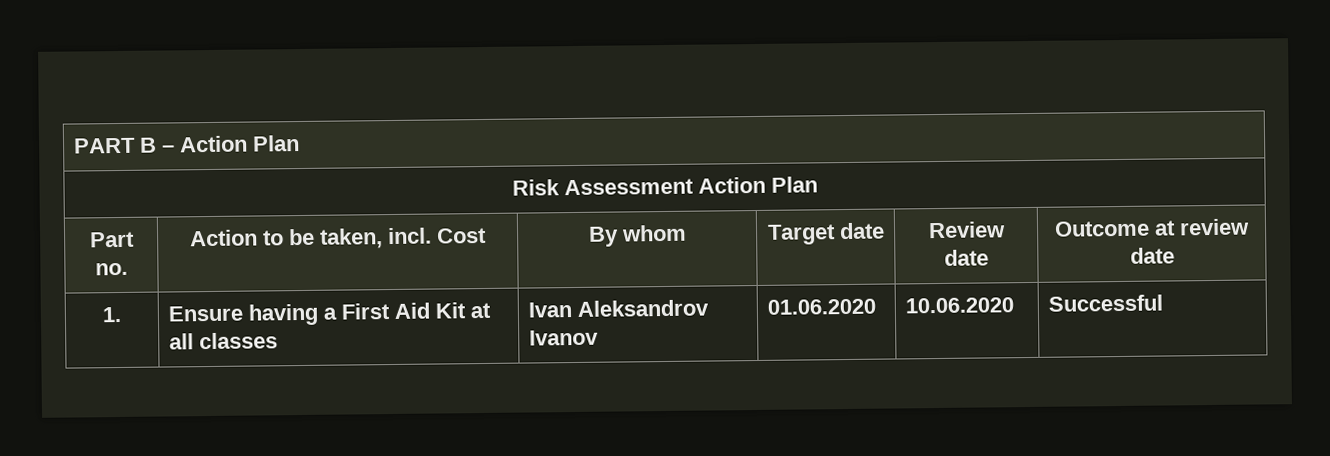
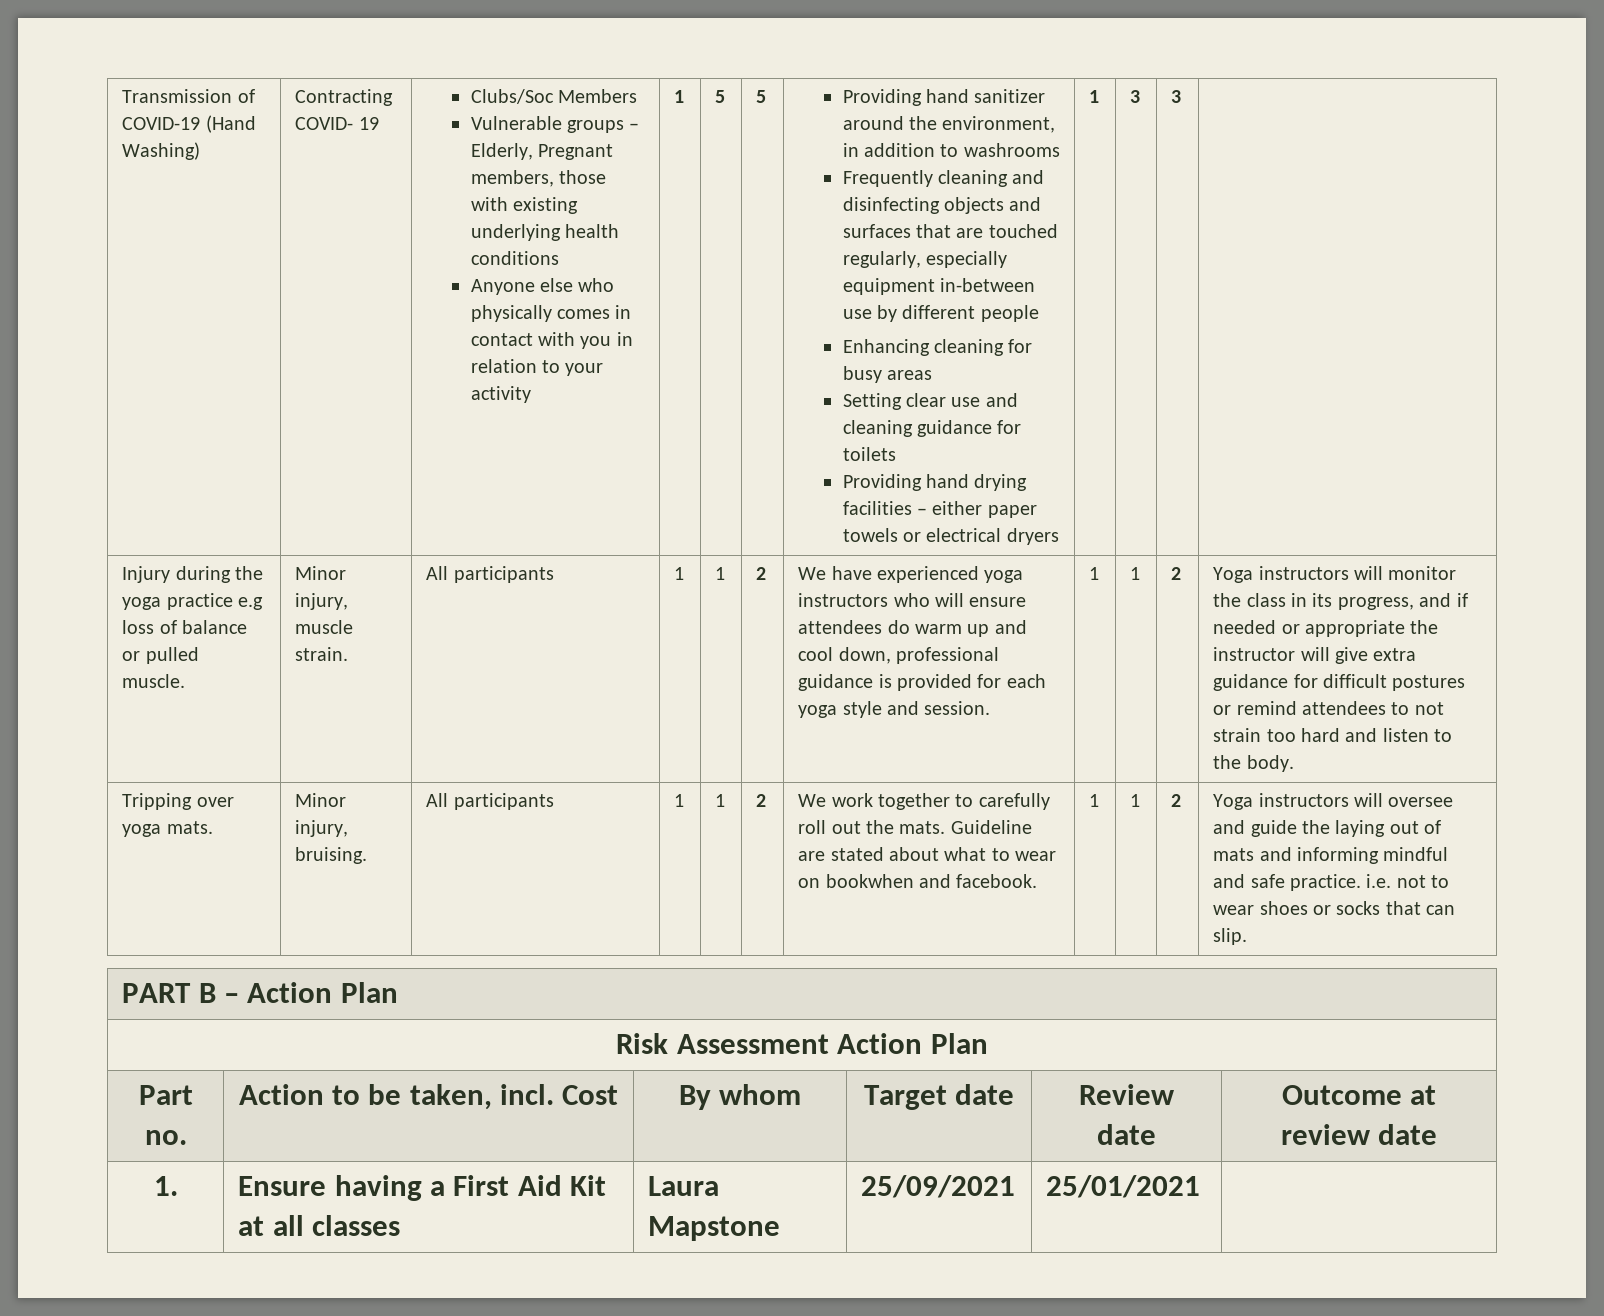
+ Transmission of COVID-19 (Hand Washing) | Contracting COVID- 19 | Clubs/Soc Members
+ Vulnerable groups – Elderly, Pregnant members, those with existing underlying health conditions
+ Anyone else who physically comes in contact with you in relation to your activity | 1 | 5 | 5 | Providing hand sanitizer around the environment, in addition to washrooms
+ Frequently cleaning and disinfecting objects and surfaces that are touched regularly, especially equipment in-between use by different people
+ Enhancing cleaning for busy areas
+ Setting clear use and cleaning guidance for toilets
+ Providing hand drying facilities – either paper towels or electrical dryers | 1 | 3 | 3 |
+ Injury during the yoga practice e.g loss of balance or pulled muscle. | Minor injury, muscle strain. | All participants | 1 | 1 | 2 | We have experienced yoga instructors who will ensure attendees do warm up and cool down, professional guidance is provided for each yoga style and session. | 1 | 1 | 2 | Yoga instructors will monitor the class in its progress, and if needed or appropriate the instructor will give extra guidance for difficult postures or remind attendees to not strain too hard and listen to the body.
+ Tripping over yoga mats. | Minor injury, bruising. | All participants | 1 | 1 | 2 | We work together to carefully roll out the mats. Guideline are stated about what to wear on bookwhen and facebook. | 1 | 1 | 2 | Yoga instructors will oversee and guide the laying out of mats and informing mindful and safe practice. i.e. not to wear shoes or socks that can slip.
- 1. | Ensure having a First Aid Kit at all classes | Ivan Aleksandrov Ivanov | 01.06.2020 | 10.06.2020 | Successful
+ 1. | Ensure having a First Aid Kit at all classes | Laura Mapstone | 25/09/2021 | 25/01/2021 |

